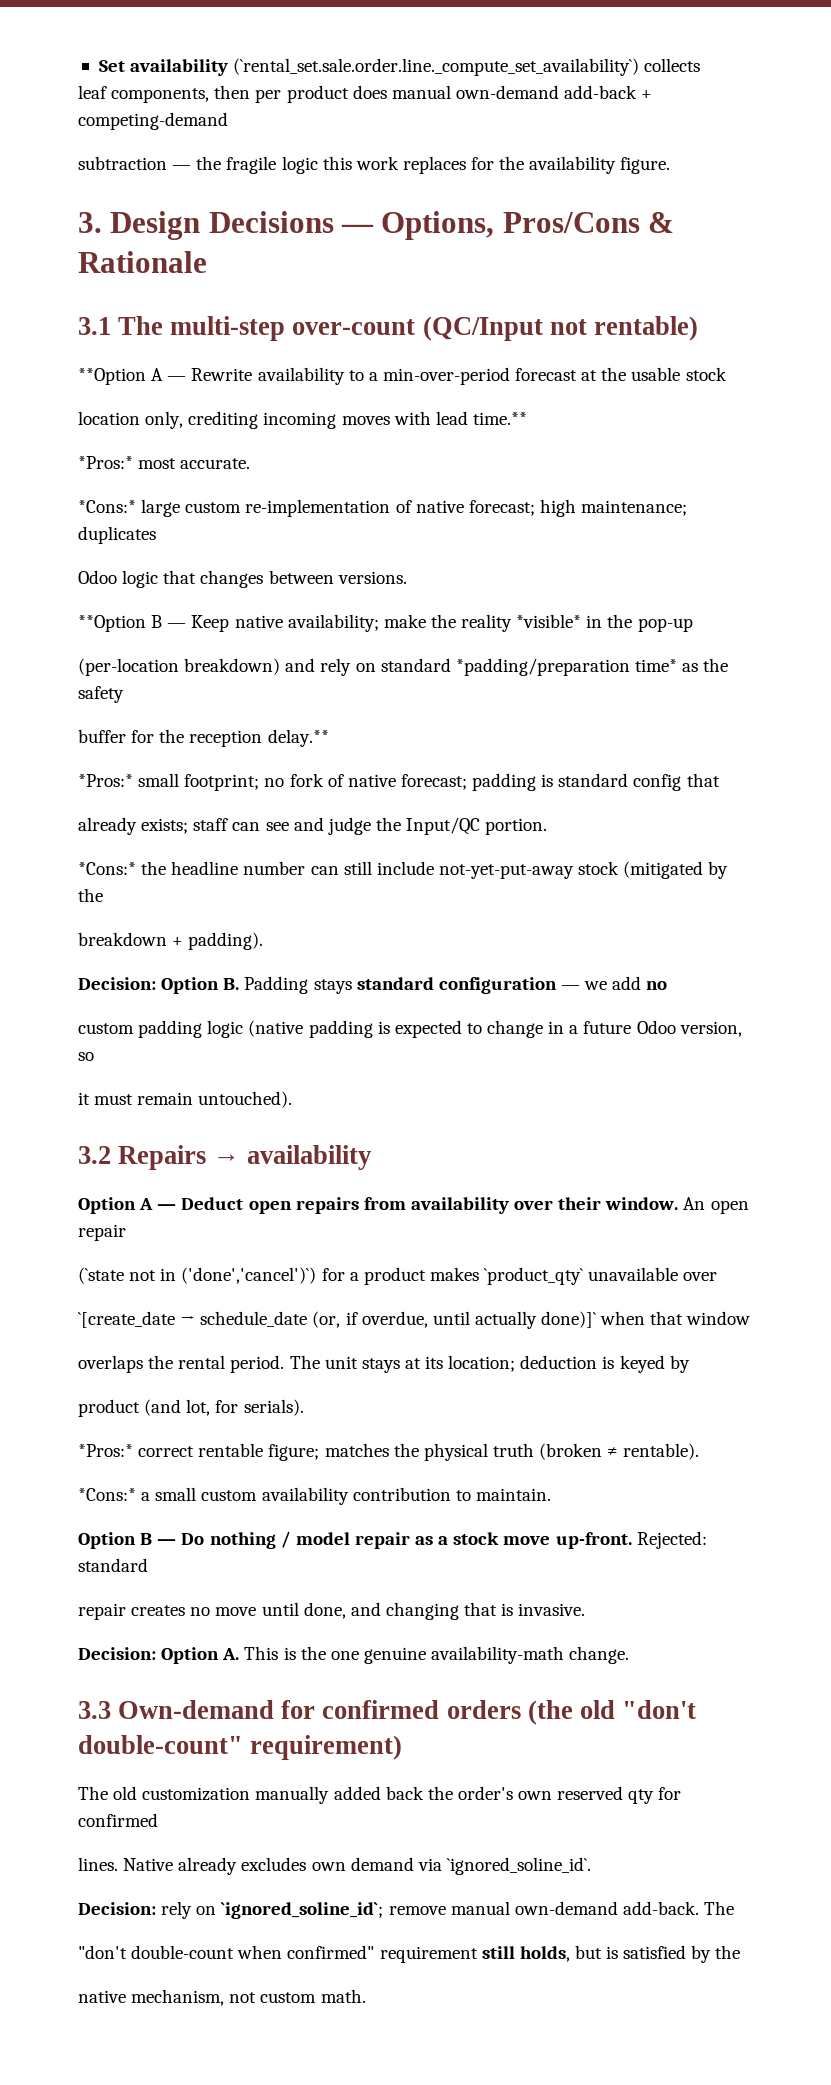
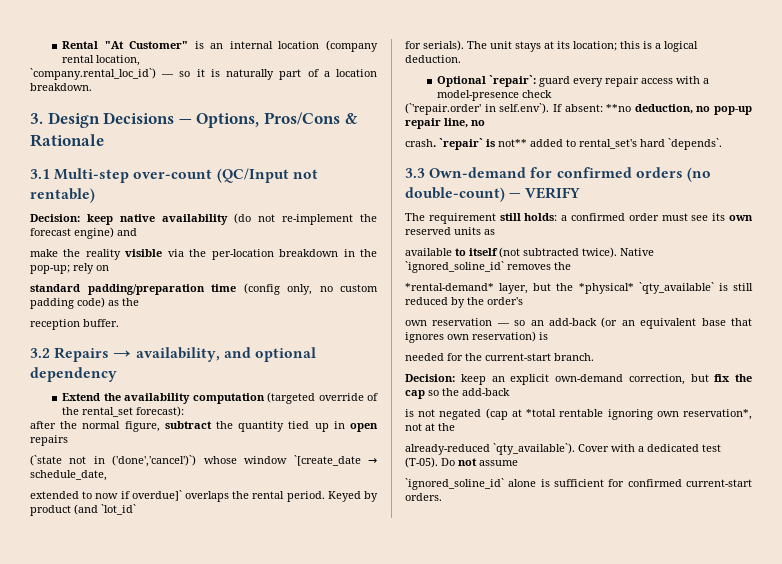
- Set availability (`rental_set.sale.order.line._compute_set_availability`) collects
- leaf components, then per product does manual own-demand add-back + competing-demand
- subtraction — the fragile logic this work replaces for the availability figure.
+ Rental "At Customer" is an internal location (company rental location,
+ `company.rental_loc_id`) — so it is naturally part of a location breakdown.
- 3.1 The multi-step over-count (QC/Input not rentable)
+ 3.1 Multi-step over-count (QC/Input not rentable)
- **Option A — Rewrite availability to a min-over-period forecast at the usable stock
- location only, crediting incoming moves with lead time.**
- *Pros:* most accurate.
- *Cons:* large custom re-implementation of native forecast; high maintenance; duplicates
- Odoo logic that changes between versions.
- **Option B — Keep native availability; make the reality *visible* in the pop-up
- (per-location breakdown) and rely on standard *padding/preparation time* as the safety
- buffer for the reception delay.**
- *Pros:* small footprint; no fork of native forecast; padding is standard config that
- already exists; staff can see and judge the Input/QC portion.
- *Cons:* the headline number can still include not-yet-put-away stock (mitigated by the
- breakdown + padding).
- Decision: Option B. Padding stays standard configuration — we add no
- custom padding logic (native padding is expected to change in a future Odoo version, so
- it must remain untouched).
- 3.2 Repairs → availability
- Option A — Deduct open repairs from availability over their window. An open repair
- (`state not in ('done','cancel')`) for a product makes `product_qty` unavailable over
- `[create_date → schedule_date (or, if overdue, until actually done)]` when that window
- overlaps the rental period.
+ Decision: keep native availability (do not re-implement the forecast engine) and
+ make the reality visible via the per-location breakdown in the pop-up; rely on
+ standard padding/preparation time (config only, no custom padding code) as the
+ reception buffer.
+ 3.2 Repairs → availability, and optional dependency
+ Extend the availability computation (targeted override of the rental_set forecast):
+ after the normal figure, subtract the quantity tied up in open repairs
+ (`state not in ('done','cancel')`) whose window `[create_date → schedule_date,
+ extended to now if overdue]` overlaps the rental period. Keyed by product (and `lot_id`
+ for serials).
- The unit stays at its location; deduction is keyed by
- product (and lot, for serials).
- *Pros:* correct rentable figure; matches the physical truth (broken ≠ rentable).
- *Cons:* a small custom availability contribution to maintain.
- Option B — Do nothing / model repair as a stock move up-front. Rejected: standard
- repair creates no move until done, and changing that is invasive.
- Decision: Option A. This is the one genuine availability-math change.
+ The unit stays at its location; this is a logical deduction.
+ Optional `repair`: guard every repair access with a model-presence check
+ (`'repair.order' in self.env`). If absent: **no deduction, no pop-up repair line, no
+ crash. `repair` is not** added to rental_set's hard `depends`.
- 3.3 Own-demand for confirmed orders (the old "don't double-count" requirement)
- The old customization manually added back the order's own reserved qty for confirmed
- lines. Native already excludes own demand via `ignored_soline_id`.
- Decision: rely on `ignored_soline_id`; remove manual own-demand add-back. The
- "don't double-count when confirmed" requirement still holds, but is satisfied by the
- native mechanism, not custom math.
+ 3.3 Own-demand for confirmed orders (no double-count) — VERIFY
+ The requirement still holds: a confirmed order must see its own reserved units as
+ available to itself (not subtracted twice). Native `ignored_soline_id` removes the
+ *rental-demand* layer, but the *physical* `qty_available` is still reduced by the order's
+ own reservation — so an add-back (or an equivalent base that ignores own reservation) is
+ needed for the current-start branch.
+ Decision: keep an explicit own-demand correction, but fix the cap so the add-back
+ is not negated (cap at *total rentable ignoring own reservation*, not at the
+ already-reduced `qty_available`). Cover with a dedicated test (T-05). Do not assume
+ `ignored_soline_id` alone is sufficient for confirmed current-start orders.

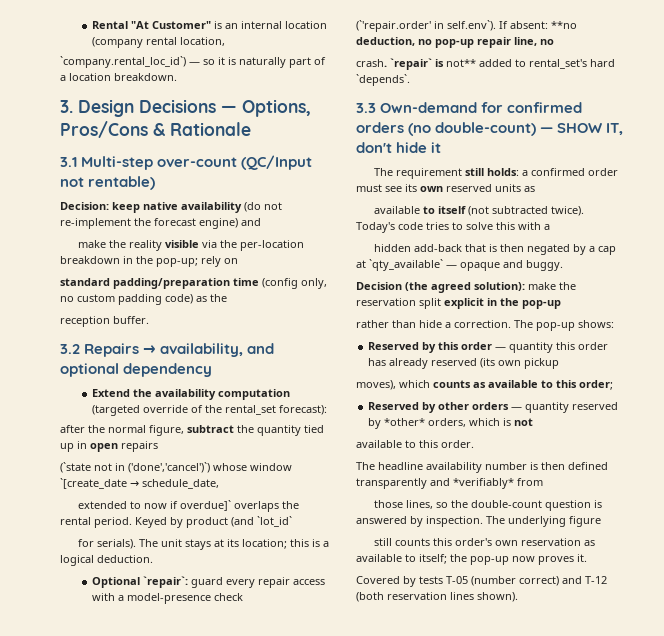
- 3.3 Own-demand for confirmed orders (no double-count) — VERIFY
+ 3.3 Own-demand for confirmed orders (no double-count) — SHOW IT, don't hide it
- Native `ignored_soline_id` removes the
- *rental-demand* layer, but the *physical* `qty_available` is still reduced by the order's
- own reservation — so an add-back (or an equivalent base that ignores own reservation) is
- needed for the current-start branch.
- Decision: keep an explicit own-demand correction, but fix the cap so the add-back
- is not negated (cap at *total rentable ignoring own reservation*, not at the
- already-reduced `qty_available`). Cover with a dedicated test (T-05). Do not assume
- `ignored_soline_id` alone is sufficient for confirmed current-start orders.
+ Today's code tries to solve this with a
+ hidden add-back that is then negated by a cap at `qty_available` — opaque and buggy.
+ Decision (the agreed solution): make the reservation split explicit in the pop-up
+ rather than hide a correction. The pop-up shows:
+ Reserved by this order — quantity this order has already reserved (its own pickup
+ moves), which counts as available to this order;
+ Reserved by other orders — quantity reserved by *other* orders, which is not
+ available to this order.
+ The headline availability number is then defined transparently and *verifiably* from
+ those lines, so the double-count question is answered by inspection. The underlying figure
+ still counts this order's own reservation as available to itself; the pop-up now proves it.
+ Covered by tests T-05 (number correct) and T-12 (both reservation lines shown).

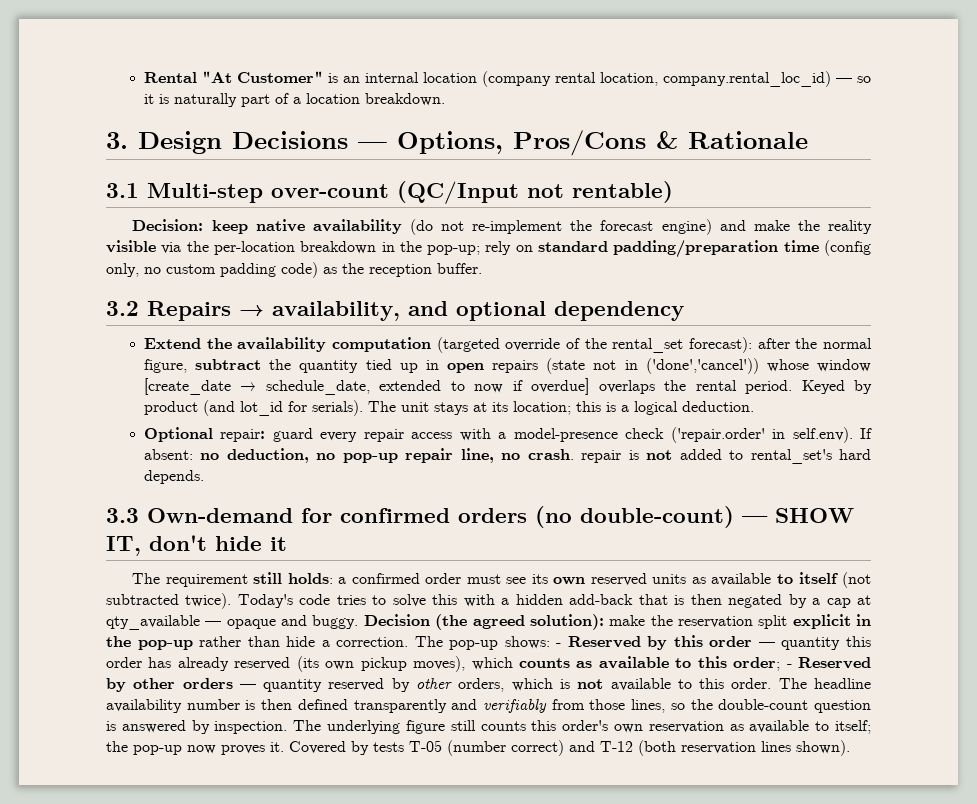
- Rental "At Customer" is an internal location (company rental location,
- `company.rental_loc_id`) — so it is naturally part of a location breakdown.
+ Rental "At Customer" is an internal location (company rental location, company.rental_loc_id) — so it is naturally part of a location breakdown.
- Decision: keep native availability (do not re-implement the forecast engine) and
- make the reality visible via the per-location breakdown in the pop-up; rely on
- standard padding/preparation time (config only, no custom padding code) as the
- reception buffer.
+ Decision: keep native availability (do not re-implement the forecast engine) and make the reality visible via the per-location breakdown in the pop-up; rely on standard padding/preparation time (config only, no custom padding code) as the reception buffer.
- Extend the availability computation (targeted override of the rental_set forecast):
- after the normal figure, subtract the quantity tied up in open repairs
- (`state not in ('done','cancel')`) whose window `[create_date → schedule_date,
- extended to now if overdue]` overlaps the rental period.
+ Extend the availability computation (targeted override of the rental_set forecast): after the normal figure, subtract the quantity tied up in open repairs (state not in ('done','cancel')) whose window [create_date → schedule_date, extended to now if overdue] overlaps the rental period.
- Keyed by product (and `lot_id`
- for serials).
+ Keyed by product (and lot_id for serials).
- Optional `repair`: guard every repair access with a model-presence check
- (`'repair.order' in self.env`). If absent: **no deduction, no pop-up repair line, no
- crash. `repair` is not** added to rental_set's hard `depends`.
+ Optional repair: guard every repair access with a model-presence check ('repair.order' in self.env). If absent: no deduction, no pop-up repair line, no crash. repair is not added to rental_set's hard depends.
- The requirement still holds: a confirmed order must see its own reserved units as
- available to itself (not subtracted twice).
+ The requirement still holds: a confirmed order must see its own reserved units as available to itself (not subtracted twice).
- Today's code tries to solve this with a
- hidden add-back that is then negated by a cap at `qty_available` — opaque and buggy.
- Decision (the agreed solution): make the reservation split explicit in the pop-up
- rather than hide a correction.
+ Today's code tries to solve this with a hidden add-back that is then negated by a cap at qty_available — opaque and buggy. Decision (the agreed solution): make the reservation split explicit in the pop-up rather than hide a correction.
- The pop-up shows:
- Reserved by this order — quantity this order has already reserved (its own pickup
- moves), which counts as available to this order;
- Reserved by other orders — quantity reserved by *other* orders, which is not
- available to this order.
- The headline availability number is then defined transparently and *verifiably* from
- those lines, so the double-count question is answered by inspection.
+ The pop-up shows: - Reserved by this order — quantity this order has already reserved (its own pickup moves), which counts as available to this order; - Reserved by other orders — quantity reserved by other orders, which is not available to this order. The headline availability number is then defined transparently and verifiably from those lines, so the double-count question is answered by inspection.
- The underlying figure
- still counts this order's own reservation as available to itself; the pop-up now proves it.
- Covered by tests T-05 (number correct) and T-12 (both reservation lines shown).
+ The underlying figure still counts this order's own reservation as available to itself; the pop-up now proves it. Covered by tests T-05 (number correct) and T-12 (both reservation lines shown).

